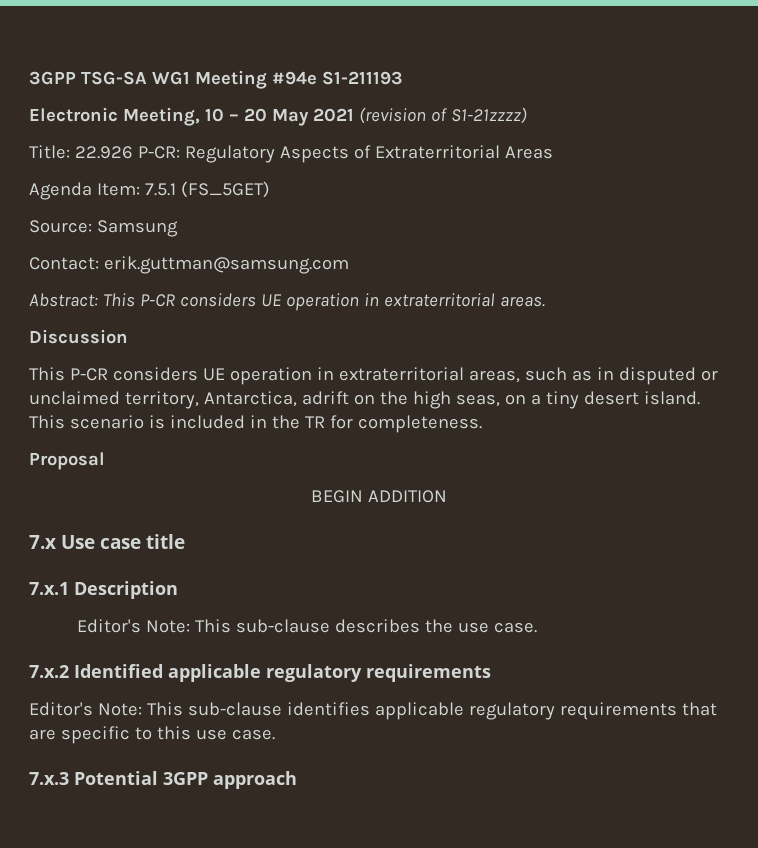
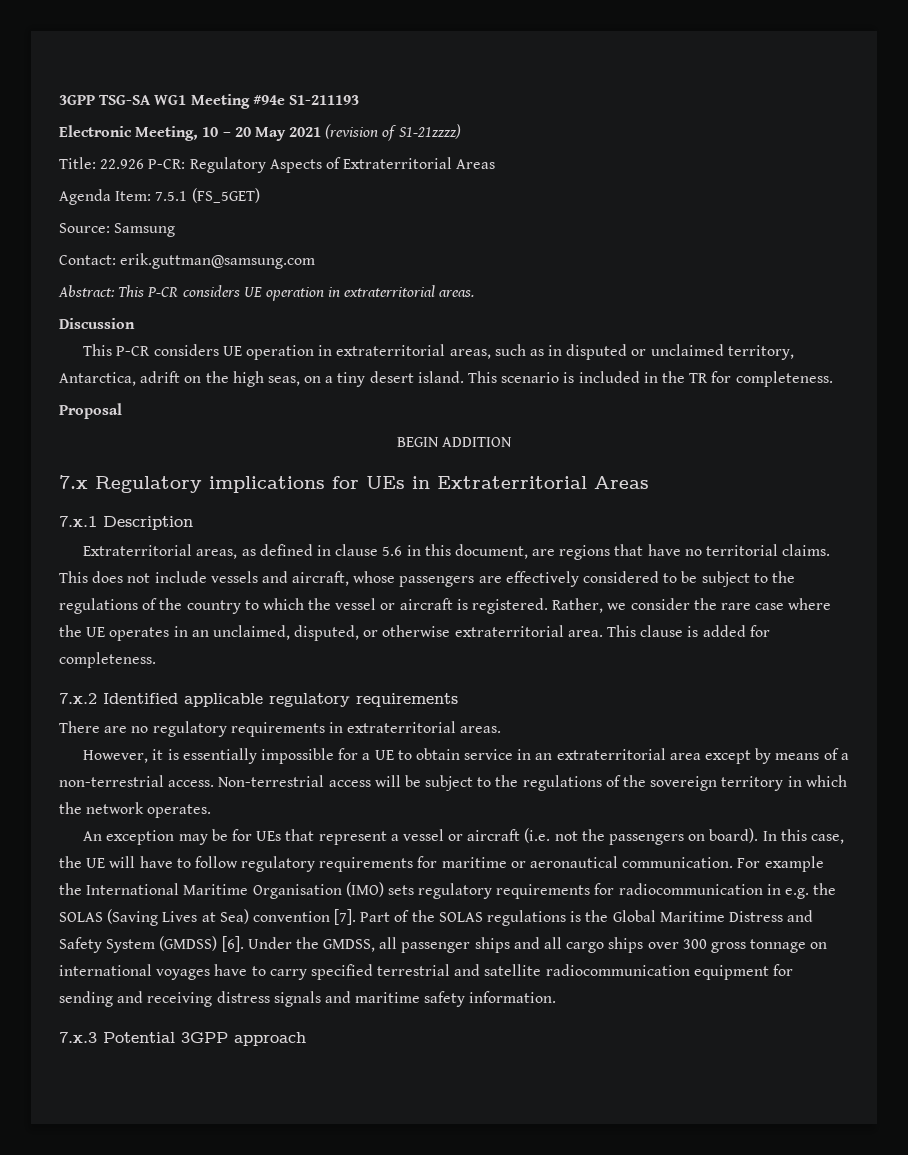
- 7.x Use case title
+ 7.x Regulatory implications for UEs in Extraterritorial Areas
  7.x.1 Description
- Editor's Note: This sub-clause describes the use case.
+ Extraterritorial areas, as defined in clause 5.6 in this document, are regions that have no territorial claims. This does not include vessels and aircraft, whose passengers are effectively considered to be subject to the regulations of the country to which the vessel or aircraft is registered. Rather, we consider the rare case where the UE operates in an unclaimed, disputed, or otherwise extraterritorial area. This clause is added for completeness.
- Editor's Note: This sub-clause identifies applicable regulatory requirements that are specific to this use case.
+ There are no regulatory requirements in extraterritorial areas.
+ However, it is essentially impossible for a UE to obtain service in an extraterritorial area except by means of a non-terrestrial access. Non-terrestrial access will be subject to the regulations of the sovereign territory in which the network operates.
+ An exception may be for UEs that represent a vessel or aircraft (i.e. not the passengers on board). In this case, the UE will have to follow regulatory requirements for maritime or aeronautical communication. For example the International Maritime Organisation (IMO) sets regulatory requirements for radiocommunication in e.g. the SOLAS (Saving Lives at Sea) convention [7]. Part of the SOLAS regulations is the Global Maritime Distress and Safety System (GMDSS) [6]. Under the GMDSS, all passenger ships and all cargo ships over 300 gross tonnage on international voyages have to carry specified terrestrial and satellite radiocommunication equipment for sending and receiving distress signals and maritime safety information.

